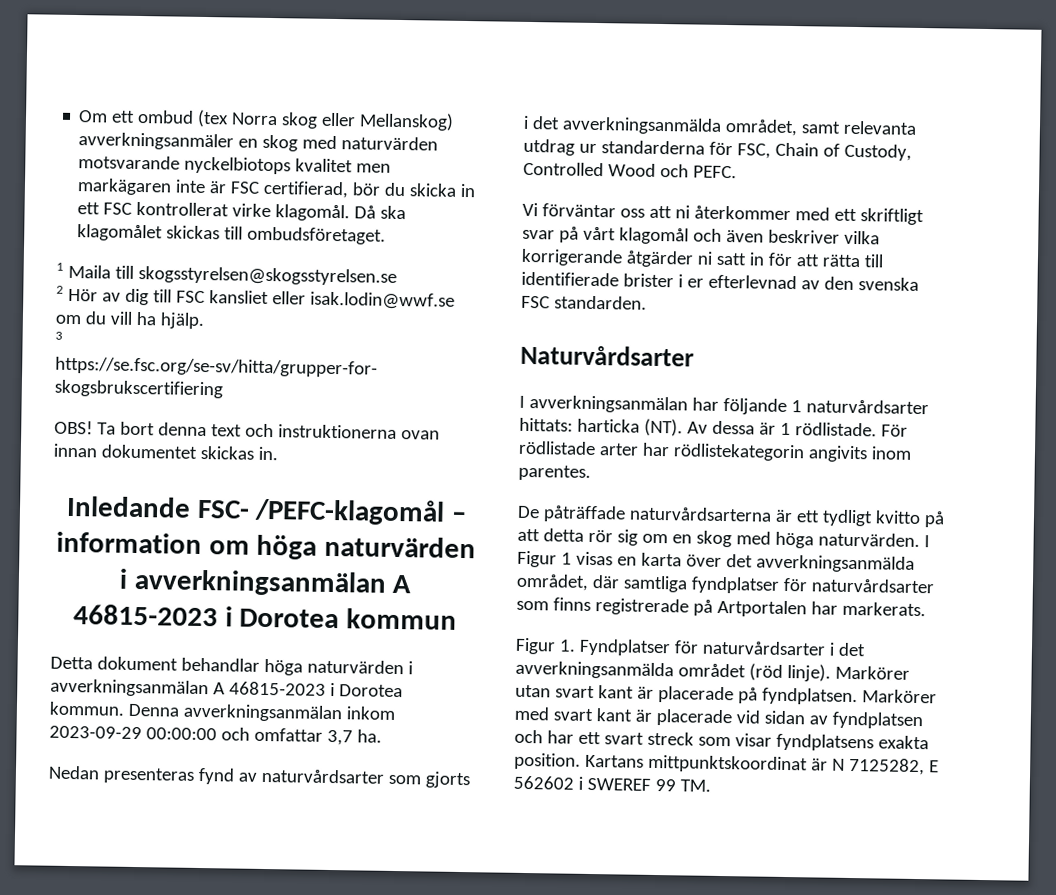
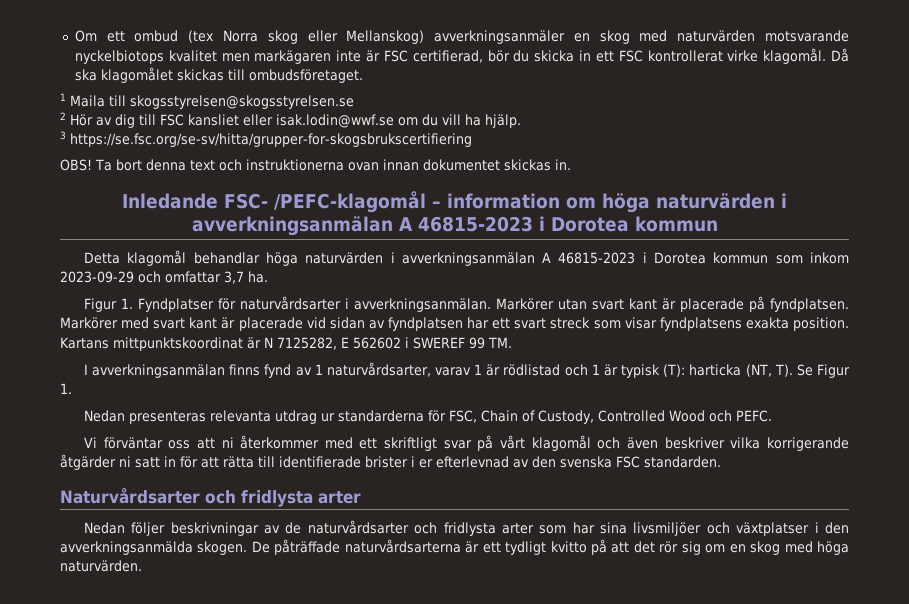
- Detta dokument behandlar höga naturvärden i avverkningsanmälan A 46815-2023 i Dorotea kommun. Denna avverkningsanmälan inkom 2023-09-29 00:00:00 och omfattar 3,7 ha.
+ Detta klagomål behandlar höga naturvärden i avverkningsanmälan A 46815-2023 i Dorotea kommun som inkom 2023-09-29 och omfattar 3,7 ha.
- Nedan presenteras fynd av naturvårdsarter som gjorts i det avverkningsanmälda området, samt relevanta utdrag ur standarderna för FSC, Chain of Custody, Controlled Wood och PEFC.
+ Figur 1. Fyndplatser för naturvårdsarter i avverkningsanmälan. Markörer utan svart kant är placerade på fyndplatsen. Markörer med svart kant är placerade vid sidan av fyndplatsen har ett svart streck som visar fyndplatsens exakta position. Kartans mittpunktskoordinat är N 7125282, E 562602 i SWEREF 99 TM.
+ I avverkningsanmälan finns fynd av 1 naturvårdsarter, varav 1 är rödlistad och 1 är typisk (T): harticka (NT, T). Se Figur 1.
+ Nedan presenteras relevanta utdrag ur standarderna för FSC, Chain of Custody, Controlled Wood och PEFC.
- Naturvårdsarter
- I avverkningsanmälan har följande 1 naturvårdsarter hittats: harticka (NT). Av dessa är 1 rödlistade. För rödlistade arter har rödlistekategorin angivits inom parentes.
- De påträffade naturvårdsarterna är ett tydligt kvitto på att detta rör sig om en skog med höga naturvärden. I Figur 1 visas en karta över det avverkningsanmälda området, där samtliga fyndplatser för naturvårdsarter som finns registrerade på Artportalen har markerats.
- Figur 1. Fyndplatser för naturvårdsarter i det avverkningsanmälda området (röd linje). Markörer utan svart kant är placerade på fyndplatsen. Markörer med svart kant är placerade vid sidan av fyndplatsen och har ett svart streck som visar fyndplatsens exakta position. Kartans mittpunktskoordinat är N 7125282, E 562602 i SWEREF 99 TM.
+ Naturvårdsarter och fridlysta arter
+ Nedan följer beskrivningar av de naturvårdsarter och fridlysta arter som har sina livsmiljöer och växtplatser i den avverkningsanmälda skogen. De påträffade naturvårdsarterna är ett tydligt kvitto på att det rör sig om en skog med höga naturvärden.

